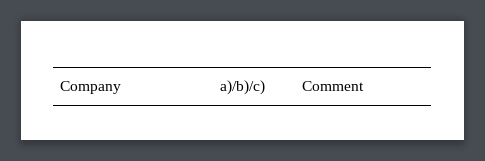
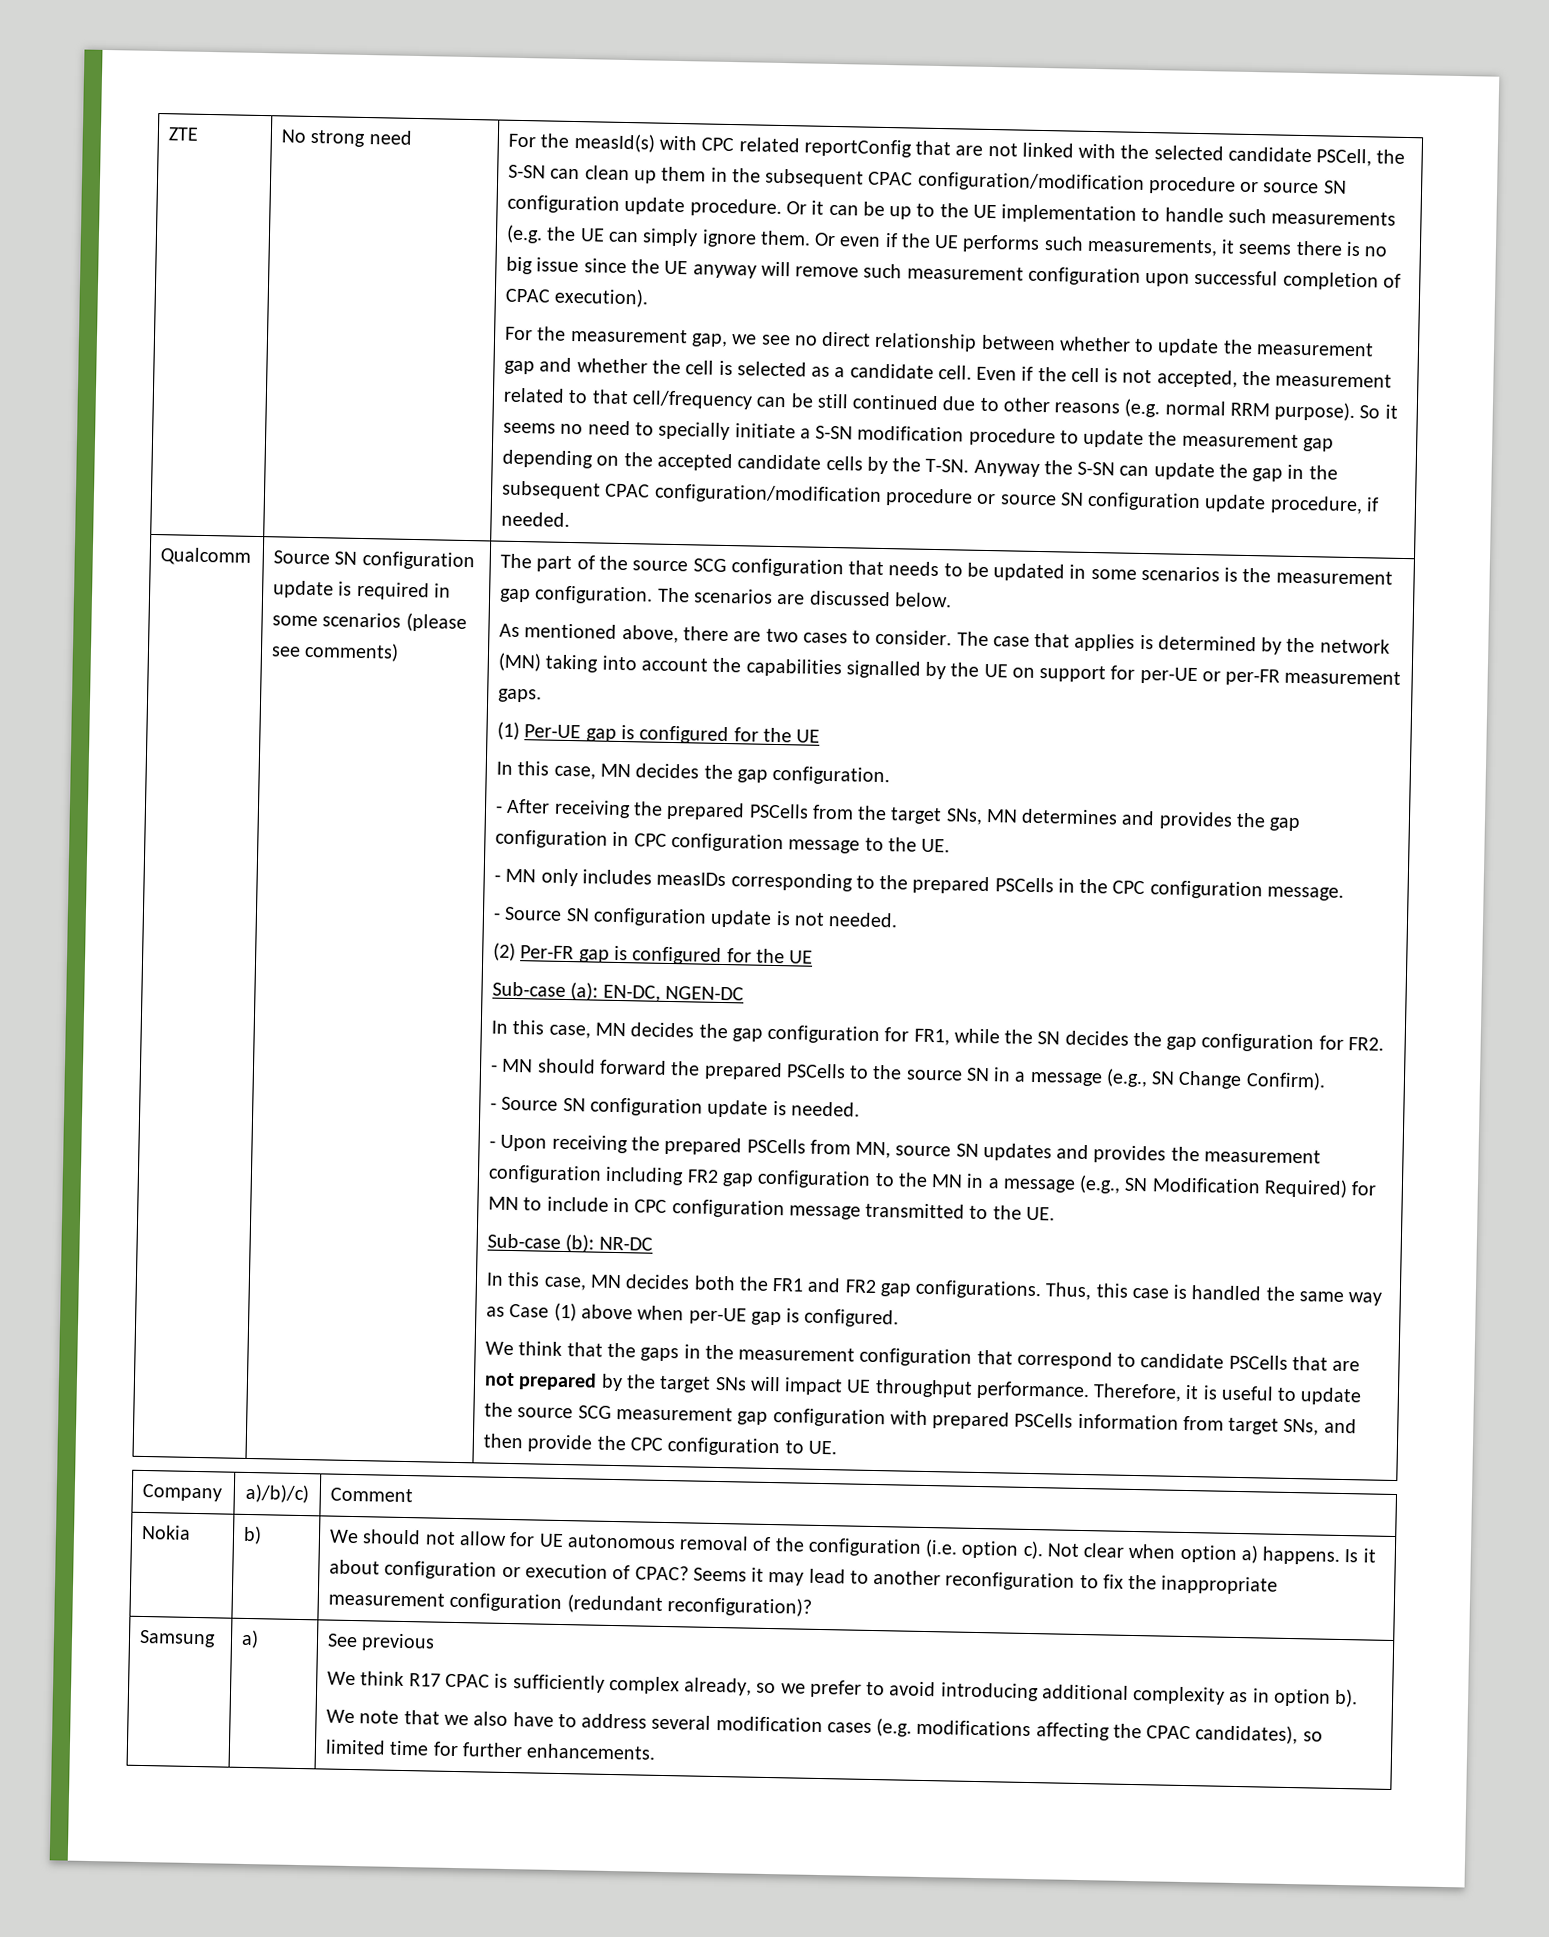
+ ZTE | No strong need | For the measId(s) with CPC related reportConfig that are not linked with the selected candidate PSCell, the S-SN can clean up them in the subsequent CPAC configuration/modification procedure or source SN configuration update procedure. Or it can be up to the UE implementation to handle such measurements (e.g. the UE can simply ignore them. Or even if the UE performs such measurements, it seems there is no big issue since the UE anyway will remove such measurement configuration upon successful completion of CPAC execution).
+ For the measurement gap, we see no direct relationship between whether to update the measurement gap and whether the cell is selected as a candidate cell. Even if the cell is not accepted, the measurement related to that cell/frequency can be still continued due to other reasons (e.g. normal RRM purpose). So it seems no need to specially initiate a S-SN modification procedure to update the measurement gap depending on the accepted candidate cells by the T-SN. Anyway the S-SN can update the gap in the subsequent CPAC configuration/modification procedure or source SN configuration update procedure, if needed.
+ Qualcomm | Source SN configuration update is required in some scenarios (please see comments) | The part of the source SCG configuration that needs to be updated in some scenarios is the measurement gap configuration. The scenarios are discussed below.
+ As mentioned above, there are two cases to consider. The case that applies is determined by the network (MN) taking into account the capabilities signalled by the UE on support for per-UE or per-FR measurement gaps.
+ (1) Per-UE gap is configured for the UE
+ In this case, MN decides the gap configuration.
+ - After receiving the prepared PSCells from the target SNs, MN determines and provides the gap configuration in CPC configuration message to the UE.
+ - MN only includes measIDs corresponding to the prepared PSCells in the CPC configuration message.
+ - Source SN configuration update is not needed.
+ (2) Per-FR gap is configured for the UE
+ Sub-case (a): EN-DC, NGEN-DC
+ In this case, MN decides the gap configuration for FR1, while the SN decides the gap configuration for FR2.
+ - MN should forward the prepared PSCells to the source SN in a message (e.g., SN Change Confirm).
+ - Source SN configuration update is needed.
+ - Upon receiving the prepared PSCells from MN, source SN updates and provides the measurement configuration including FR2 gap configuration to the MN in a message (e.g., SN Modification Required) for MN to include in CPC configuration message transmitted to the UE.
+ Sub-case (b): NR-DC
+ In this case, MN decides both the FR1 and FR2 gap configurations. Thus, this case is handled the same way as Case (1) above when per-UE gap is configured.
+ We think that the gaps in the measurement configuration that correspond to candidate PSCells that are not prepared by the target SNs will impact UE throughput performance. Therefore, it is useful to update the source SCG measurement gap configuration with prepared PSCells information from target SNs, and then provide the CPC configuration to UE.
  Company | a)/b)/c) | Comment
+ Nokia | b) | We should not allow for UE autonomous removal of the configuration (i.e. option c). Not clear when option a) happens. Is it about configuration or execution of CPAC? Seems it may lead to another reconfiguration to fix the inappropriate measurement configuration (redundant reconfiguration)?
+ Samsung | a) | See previous
+ We think R17 CPAC is sufficiently complex already, so we prefer to avoid introducing additional complexity as in option b).
+ We note that we also have to address several modification cases (e.g. modifications affecting the CPAC candidates), so limited time for further enhancements.

